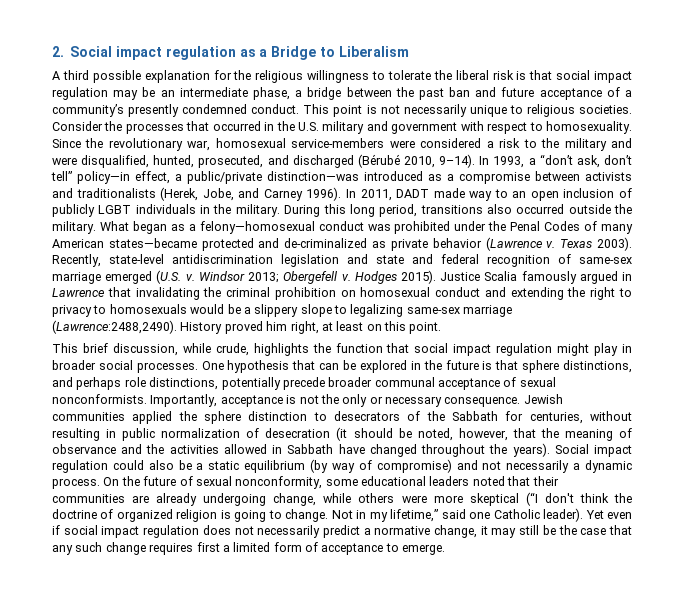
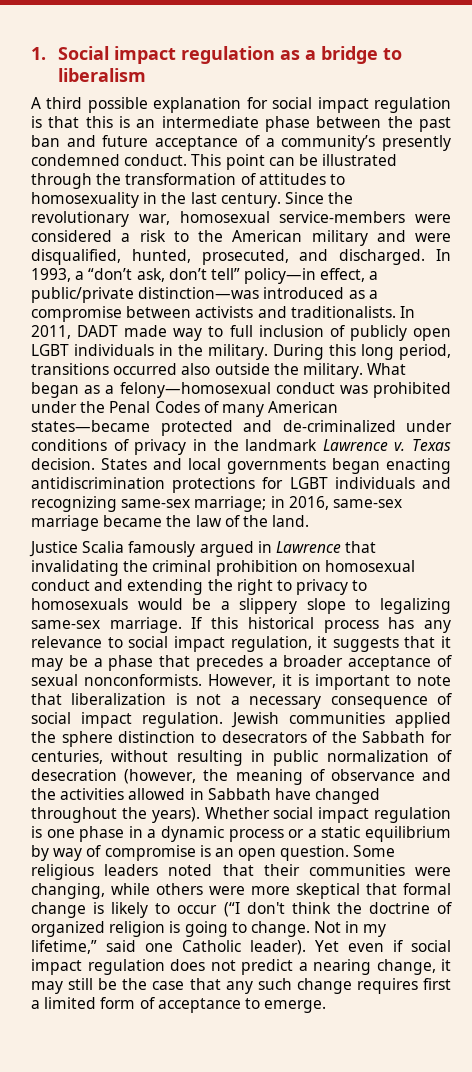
- 2. Social impact regulation as a Bridge to Liberalism
+ 1. Social impact regulation as a bridge to liberalism
- A third possible explanation for the religious willingness to tolerate the liberal risk is that social impact regulation may be an intermediate phase, a bridge between the past ban and future acceptance of a community’s presently condemned conduct.
+ A third possible explanation for social impact regulation is that this is an intermediate phase between the past ban and future acceptance of a community’s presently condemned conduct.
- This point is not necessarily unique to religious societies. Consider the processes that occurred in the U.S. military and government with respect to homosexuality.
+ This point can be illustrated through the transformation of attitudes to homosexuality in the last century.
- Since the revolutionary war, homosexual service-members were considered a risk to the military and were disqualified, hunted, prosecuted, and discharged (Bérubé 2010, 9–14).
+ Since the revolutionary war, homosexual service-members were considered a risk to the American military and were disqualified, hunted, prosecuted, and discharged.
- In 1993, a “don’t ask, don’t tell” policy—in effect, a public/private distinction—was introduced as a compromise between activists and traditionalists (Herek, Jobe, and Carney 1996).
+ In 1993, a “don’t ask, don’t tell” policy—in effect, a public/private distinction—was introduced as a compromise between activists and traditionalists.
- In 2011, DADT made way to an open inclusion of publicly LGBT individuals in the military.
+ In 2011, DADT made way to full inclusion of publicly open LGBT individuals in the military.
- During this long period, transitions also occurred outside the military.
+ During this long period, transitions occurred also outside the military.
- What began as a felony—homosexual conduct was prohibited under the Penal Codes of many American states—became protected and de-criminalized as private behavior (Lawrence v. Texas 2003). Recently, state-level antidiscrimination legislation and state and federal recognition of same-sex marriage emerged (U.S. v. Windsor 2013; Obergefell v. Hodges 2015). Justice Scalia famously argued in Lawrence that invalidating the criminal prohibition on homosexual conduct and extending the right to privacy to homosexuals would be a slippery slope to legalizing same-sex marriage (Lawrence:2488,2490). History proved him right, at least on this point.
- This brief discussion, while crude, highlights the function that social impact regulation might play in broader social processes. One hypothesis that can be explored in the future is that sphere distinctions, and perhaps role distinctions, potentially precede broader communal acceptance of sexual nonconformists. Importantly, acceptance is not the only or necessary consequence.
+ What began as a felony—homosexual conduct was prohibited under the Penal Codes of many American states—became protected and de-criminalized under conditions of privacy in the landmark Lawrence v. Texas decision. States and local governments began enacting antidiscrimination protections for LGBT individuals and recognizing same-sex marriage; in 2016, same-sex marriage became the law of the land.
+ Justice Scalia famously argued in Lawrence that invalidating the criminal prohibition on homosexual conduct and extending the right to privacy to homosexuals would be a slippery slope to legalizing same-sex marriage. If this historical process has any relevance to social impact regulation, it suggests that it may be a phase that precedes a broader acceptance of sexual nonconformists. However, it is important to note that liberalization is not a necessary consequence of social impact regulation.
- Jewish communities applied the sphere distinction to desecrators of the Sabbath for centuries, without resulting in public normalization of desecration (it should be noted, however, that the meaning of observance and the activities allowed in Sabbath have changed throughout the years).
+ Jewish communities applied the sphere distinction to desecrators of the Sabbath for centuries, without resulting in public normalization of desecration (however, the meaning of observance and the activities allowed in Sabbath have changed throughout the years).
- Social impact regulation could also be a static equilibrium (by way of compromise) and not necessarily a dynamic process. On the future of sexual nonconformity, some educational leaders noted that their communities are already undergoing change, while others were more skeptical (“I don't think the doctrine of organized religion is going to change.
+ Whether social impact regulation is one phase in a dynamic process or a static equilibrium by way of compromise is an open question. Some religious leaders noted that their communities were changing, while others were more skeptical that formal change is likely to occur (“I don't think the doctrine of organized religion is going to change.
- Yet even if social impact regulation does not necessarily predict a normative change, it may still be the case that any such change requires first a limited form of acceptance to emerge.
+ Yet even if social impact regulation does not predict a nearing change, it may still be the case that any such change requires first a limited form of acceptance to emerge.

